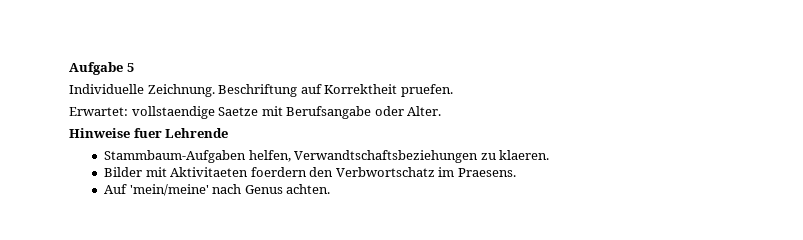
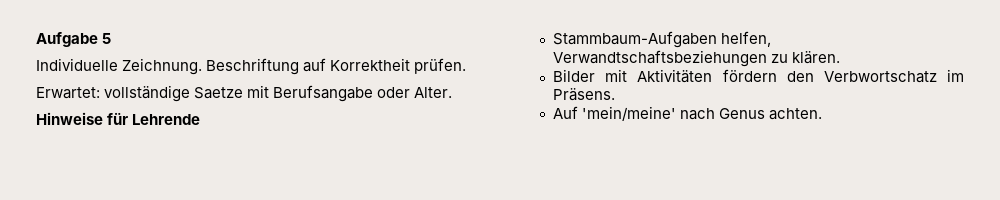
- Beschriftung auf Korrektheit pruefen.
+ Beschriftung auf Korrektheit prüfen.
- Erwartet: vollstaendige Saetze mit Berufsangabe oder Alter.
+ Erwartet: vollständige Saetze mit Berufsangabe oder Alter.
- Hinweise fuer Lehrende
+ Hinweise für Lehrende
- Stammbaum-Aufgaben helfen, Verwandtschaftsbeziehungen zu klaeren.
+ Stammbaum-Aufgaben helfen, Verwandtschaftsbeziehungen zu klären.
- Bilder mit Aktivitaeten foerdern den Verbwortschatz im Praesens.
+ Bilder mit Aktivitäten fördern den Verbwortschatz im Präsens.

